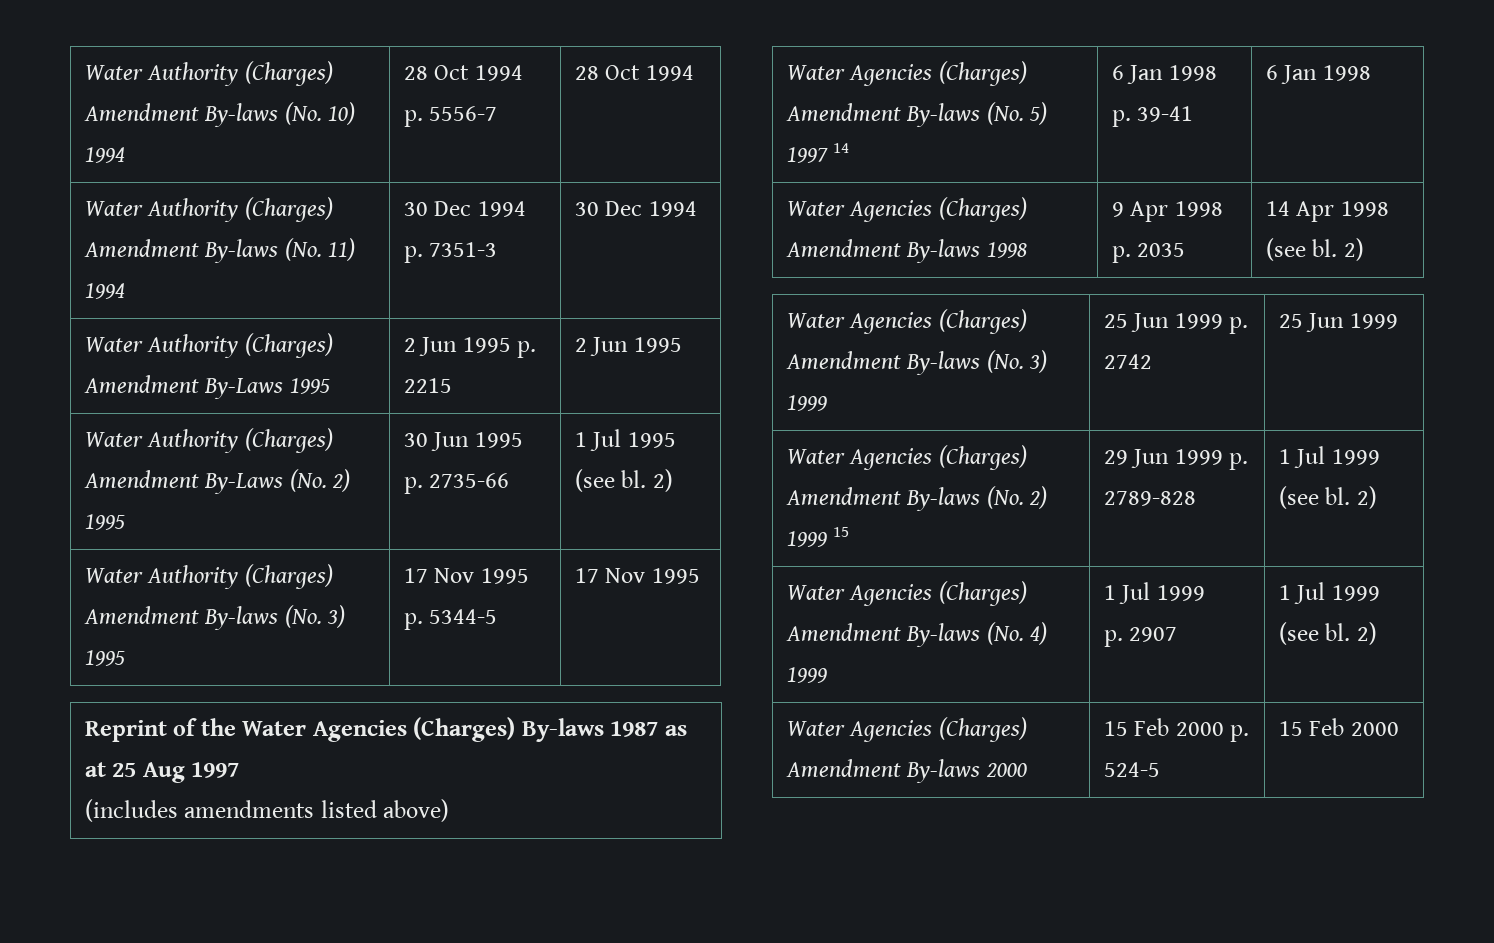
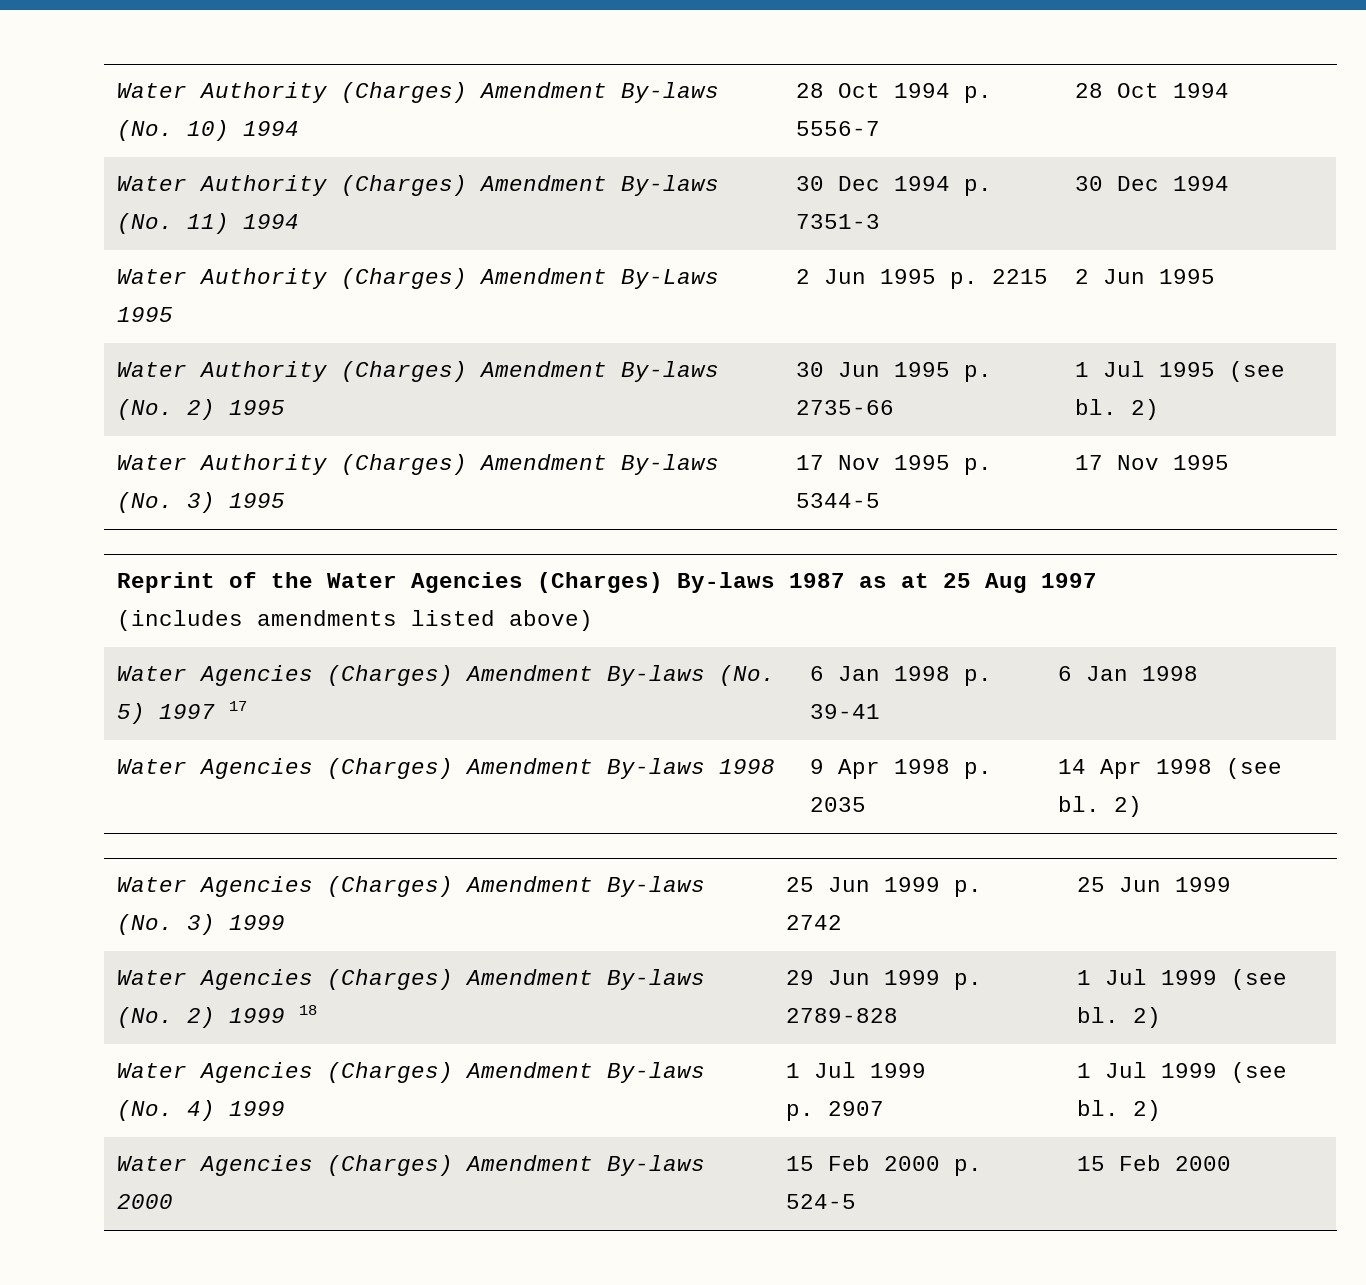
- Water Authority (Charges) Amendment By-Laws (No. 2) 1995 | 30 Jun 1995 p. 2735-66 | 1 Jul 1995 (see bl. 2)
+ Water Authority (Charges) Amendment By-laws (No. 2) 1995 | 30 Jun 1995 p. 2735-66 | 1 Jul 1995 (see bl. 2)
- Water Agencies (Charges) Amendment By-laws (No. 5) 1997 14 | 6 Jan 1998 p. 39-41 | 6 Jan 1998
+ Water Agencies (Charges) Amendment By-laws (No. 5) 1997 17 | 6 Jan 1998 p. 39-41 | 6 Jan 1998
- Water Agencies (Charges) Amendment By-laws (No. 2) 1999 15 | 29 Jun 1999 p. 2789-828 | 1 Jul 1999 (see bl. 2)
+ Water Agencies (Charges) Amendment By-laws (No. 2) 1999 18 | 29 Jun 1999 p. 2789-828 | 1 Jul 1999 (see bl. 2)

